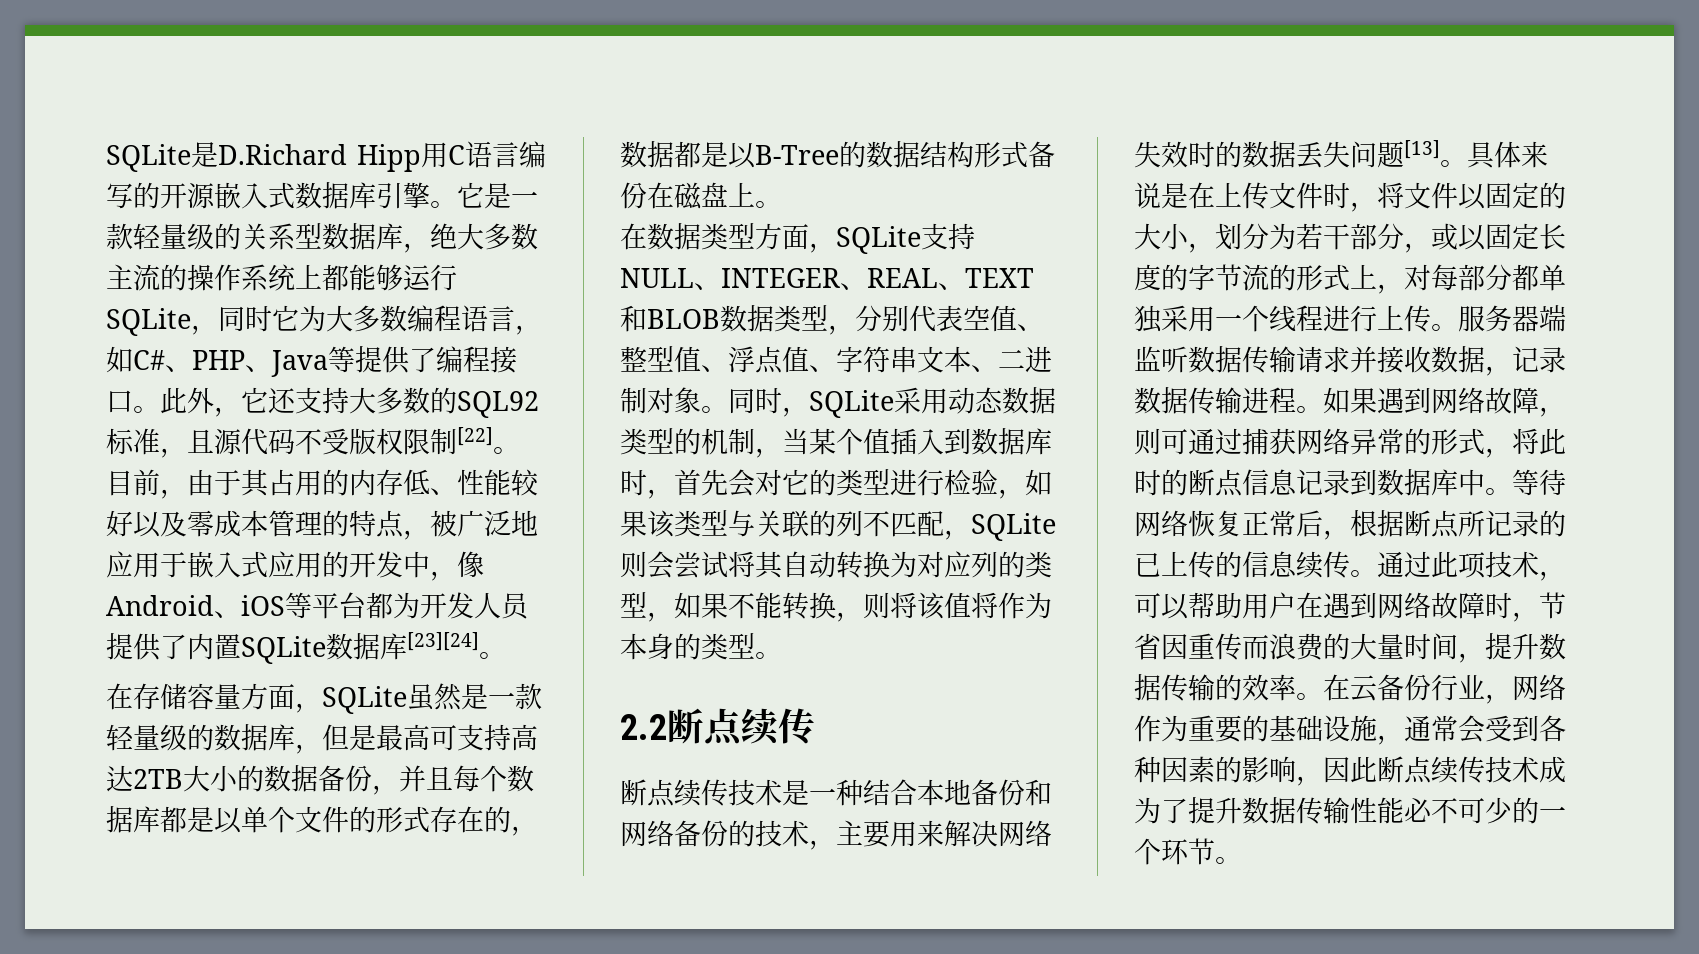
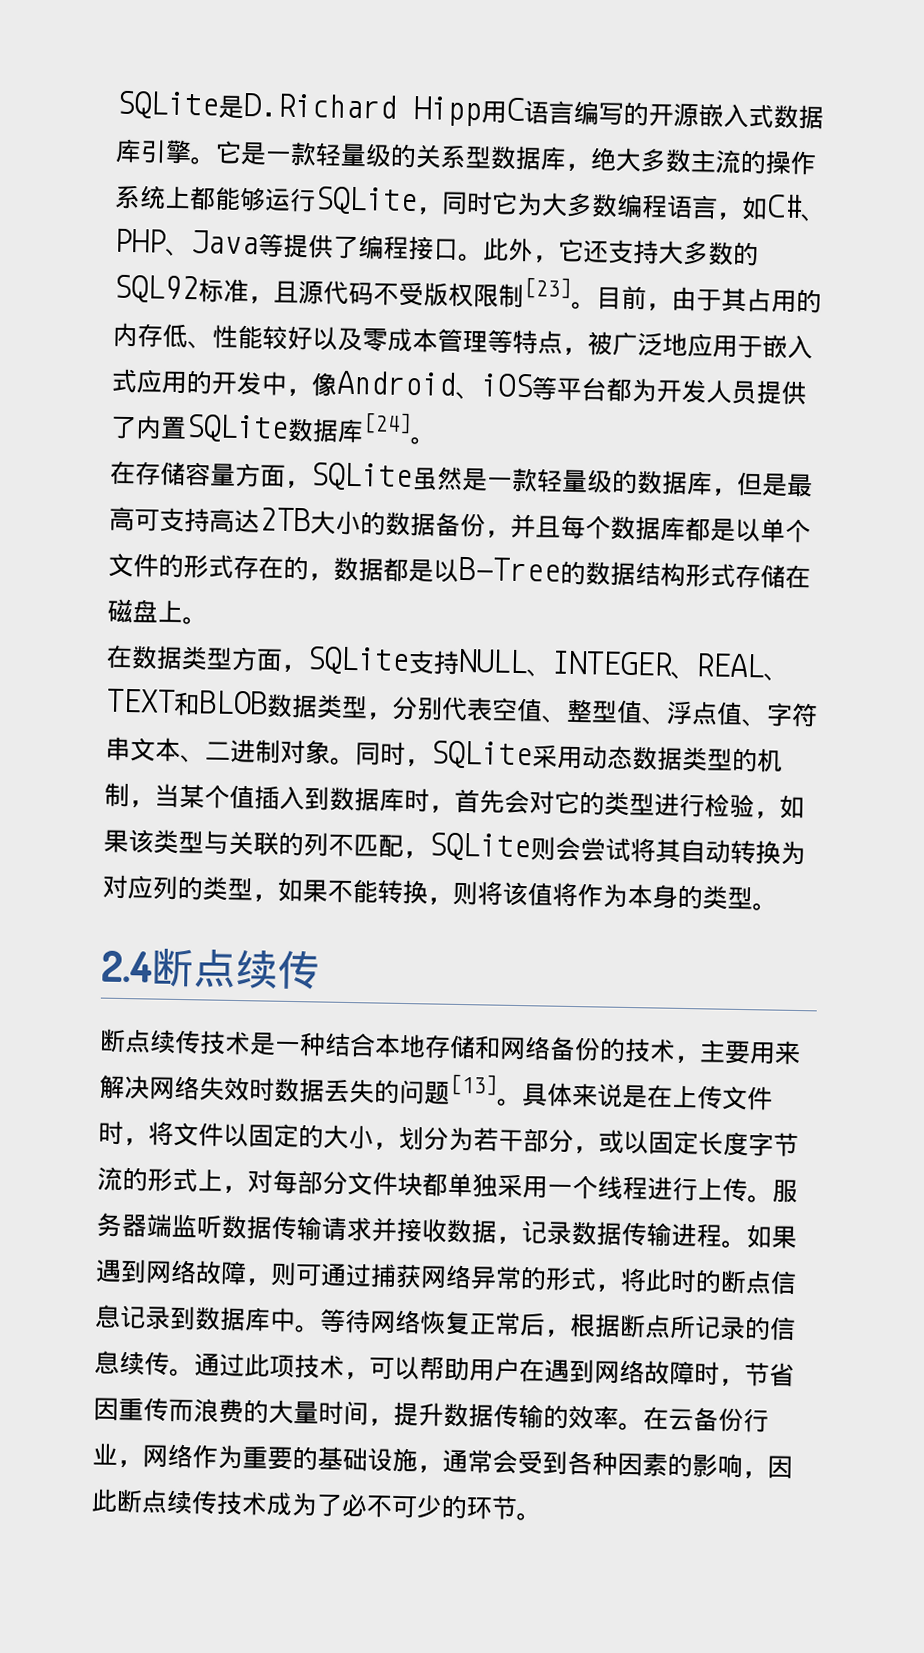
- 此外，它还支持大多数的SQL92标准，且源代码不受版权限制[22]。
+ 此外，它还支持大多数的SQL92标准，且源代码不受版权限制[23]。
- 目前，由于其占用的内存低、性能较好以及零成本管理的特点，被广泛地应用于嵌入式应用的开发中，像Android、iOS等平台都为开发人员提供了内置SQLite数据库[23][24]。
+ 目前，由于其占用的内存低、性能较好以及零成本管理等特点，被广泛地应用于嵌入式应用的开发中，像Android、iOS等平台都为开发人员提供了内置SQLite数据库[24]。
- 在存储容量方面，SQLite虽然是一款轻量级的数据库，但是最高可支持高达2TB大小的数据备份，并且每个数据库都是以单个文件的形式存在的，数据都是以B-Tree的数据结构形式备份在磁盘上。
+ 在存储容量方面，SQLite虽然是一款轻量级的数据库，但是最高可支持高达2TB大小的数据备份，并且每个数据库都是以单个文件的形式存在的，数据都是以B-Tree的数据结构形式存储在磁盘上。
- 2.2断点续传
+ 2.4断点续传
- 断点续传技术是一种结合本地备份和网络备份的技术，主要用来解决网络失效时的数据丢失问题[13]。
+ 断点续传技术是一种结合本地存储和网络备份的技术，主要用来解决网络失效时数据丢失的问题[13]。
- 具体来说是在上传文件时，将文件以固定的大小，划分为若干部分，或以固定长度的字节流的形式上，对每部分都单独采用一个线程进行上传。
+ 具体来说是在上传文件时，将文件以固定的大小，划分为若干部分，或以固定长度字节流的形式上，对每部分文件块都单独采用一个线程进行上传。
- 等待网络恢复正常后，根据断点所记录的已上传的信息续传。
+ 等待网络恢复正常后，根据断点所记录的信息续传。
- 在云备份行业，网络作为重要的基础设施，通常会受到各种因素的影响，因此断点续传技术成为了提升数据传输性能必不可少的一个环节。
+ 在云备份行业，网络作为重要的基础设施，通常会受到各种因素的影响，因此断点续传技术成为了必不可少的环节。

